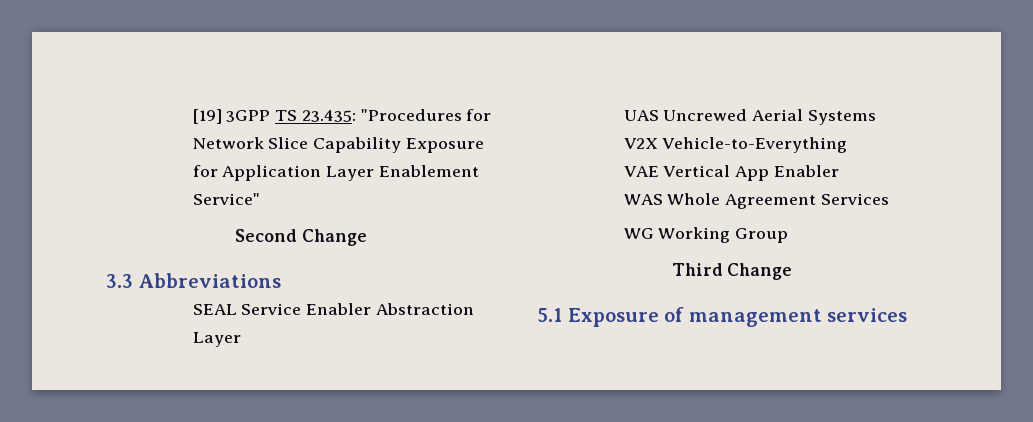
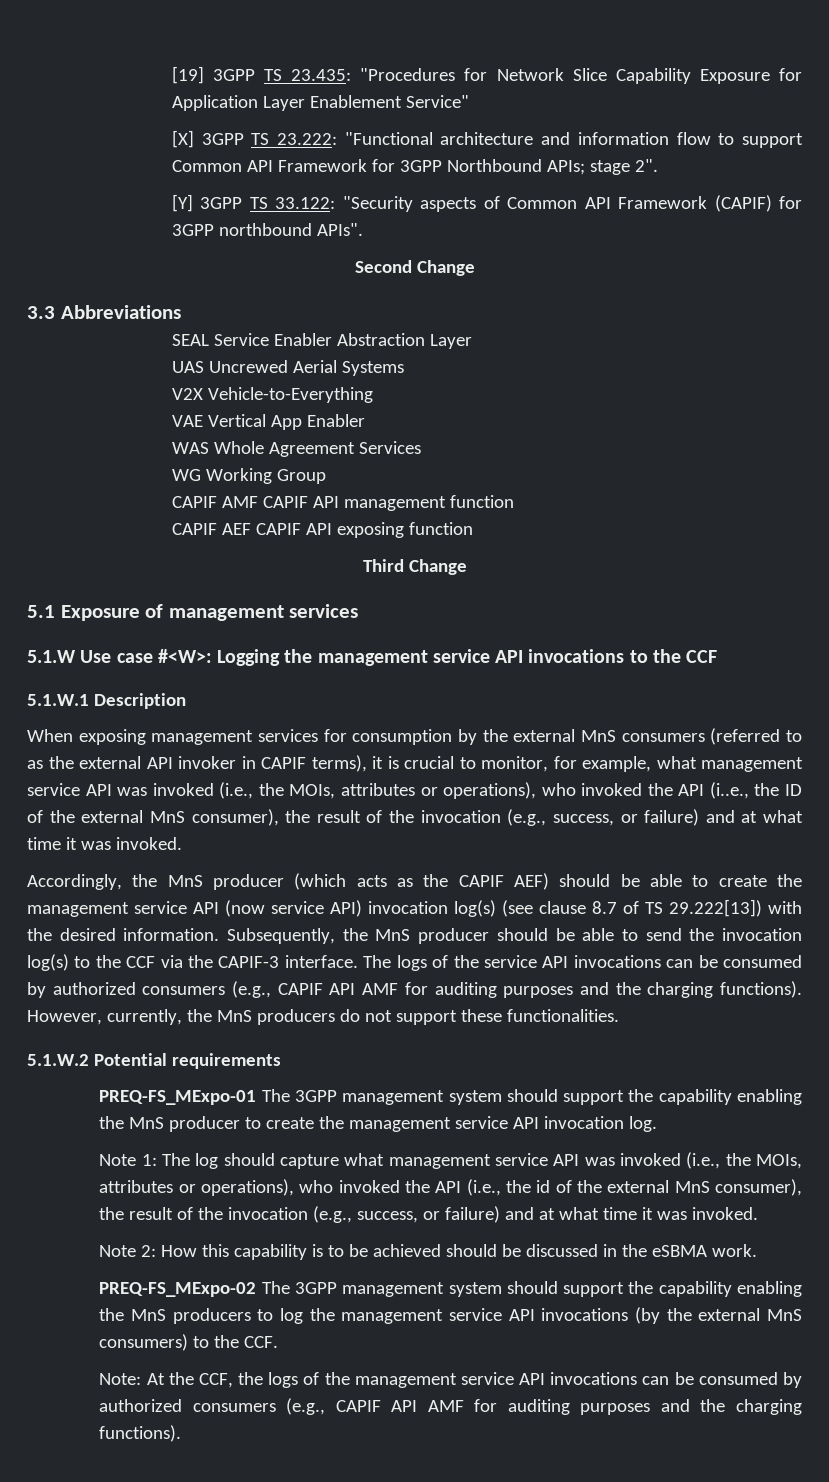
+ [X] 3GPP TS 23.222: "Functional architecture and information flow to support Common API Framework for 3GPP Northbound APIs; stage 2".
+ [Y] 3GPP TS 33.122: "Security aspects of Common API Framework (CAPIF) for 3GPP northbound APIs".
+ CAPIF AMF CAPIF API management function
+ CAPIF AEF CAPIF API exposing function
+ 5.1.W Use case #<W>: Logging the management service API invocations to the CCF
+ 5.1.W.1 Description
+ When exposing management services for consumption by the external MnS consumers (referred to as the external API invoker in CAPIF terms), it is crucial to monitor, for example, what management service API was invoked (i.e., the MOIs, attributes or operations), who invoked the API (i..e., the ID of the external MnS consumer), the result of the invocation (e.g., success, or failure) and at what time it was invoked.
+ Accordingly, the MnS producer (which acts as the CAPIF AEF) should be able to create the management service API (now service API) invocation log(s) (see clause 8.7 of TS 29.222[13]) with the desired information. Subsequently, the MnS producer should be able to send the invocation log(s) to the CCF via the CAPIF-3 interface. The logs of the service API invocations can be consumed by authorized consumers (e.g., CAPIF API AMF for auditing purposes and the charging functions). However, currently, the MnS producers do not support these functionalities.
+ 5.1.W.2 Potential requirements
+ PREQ-FS_MExpo-01 The 3GPP management system should support the capability enabling the MnS producer to create the management service API invocation log.
+ Note 1: The log should capture what management service API was invoked (i.e., the MOIs, attributes or operations), who invoked the API (i.e., the id of the external MnS consumer), the result of the invocation (e.g., success, or failure) and at what time it was invoked.
+ Note 2: How this capability is to be achieved should be discussed in the eSBMA work.
+ PREQ-FS_MExpo-02 The 3GPP management system should support the capability enabling the MnS producers to log the management service API invocations (by the external MnS consumers) to the CCF.
+ Note: At the CCF, the logs of the management service API invocations can be consumed by authorized consumers (e.g., CAPIF API AMF for auditing purposes and the charging functions).

